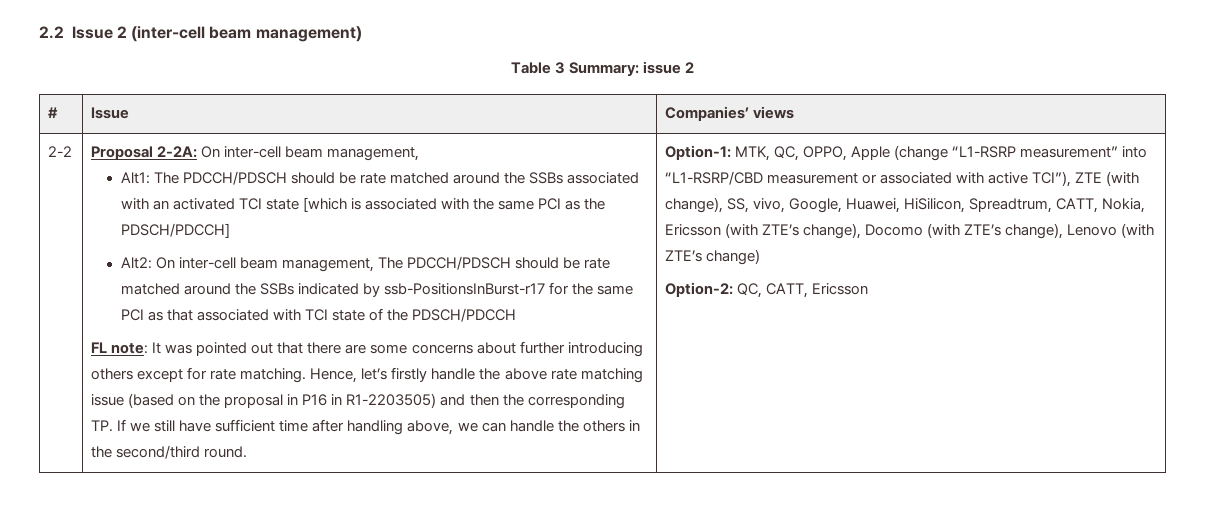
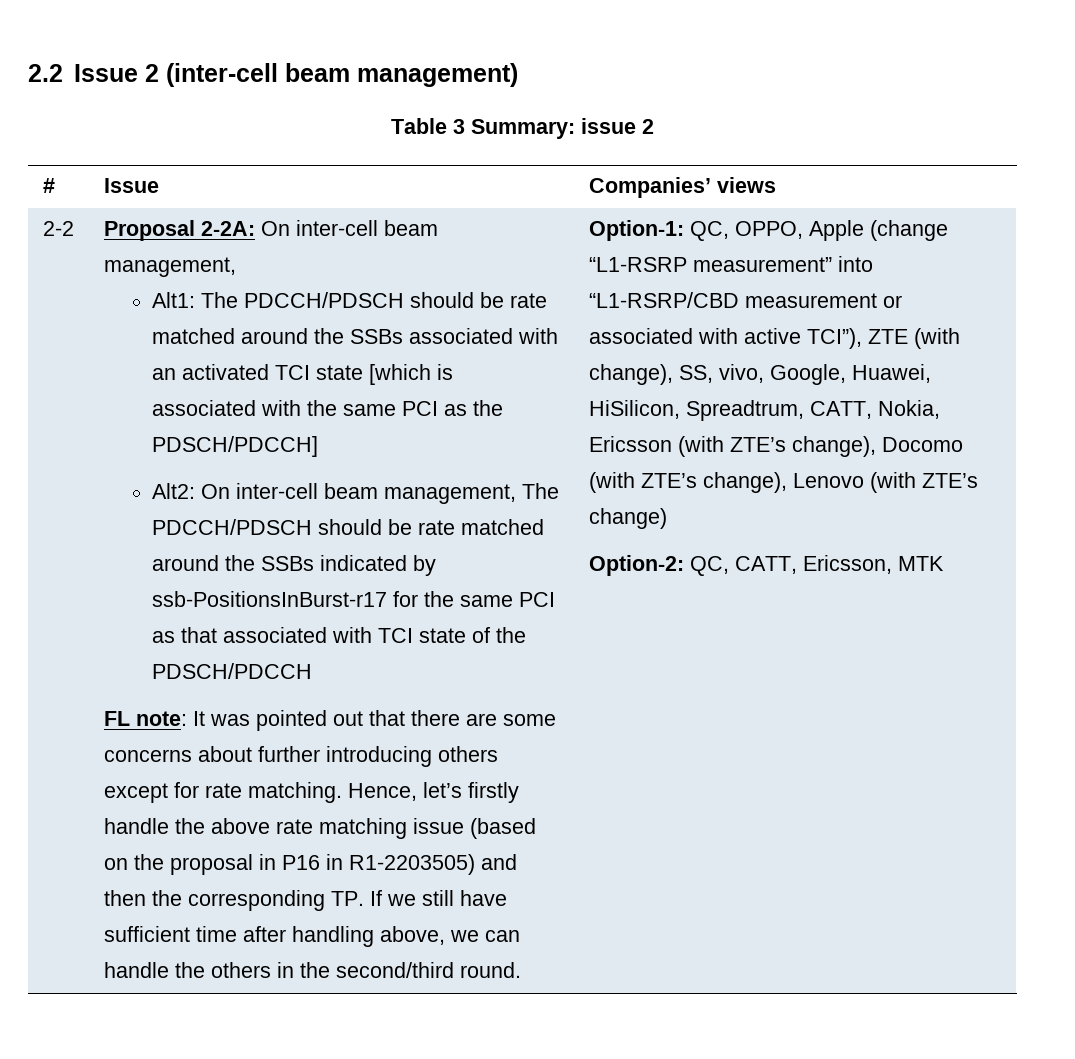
- Option-1: MTK, QC, OPPO, Apple (change “L1-RSRP measurement” into “L1-RSRP/CBD measurement or associated with active TCI”), ZTE (with change), SS, vivo, Google, Huawei, HiSilicon, Spreadtrum, CATT, Nokia, Ericsson (with ZTE’s change), Docomo (with ZTE’s change), Lenovo (with ZTE’s change)
+ Option-1: QC, OPPO, Apple (change “L1-RSRP measurement” into “L1-RSRP/CBD measurement or associated with active TCI”), ZTE (with change), SS, vivo, Google, Huawei, HiSilicon, Spreadtrum, CATT, Nokia, Ericsson (with ZTE’s change), Docomo (with ZTE’s change), Lenovo (with ZTE’s change)
- Option-2: QC, CATT, Ericsson
+ Option-2: QC, CATT, Ericsson, MTK

